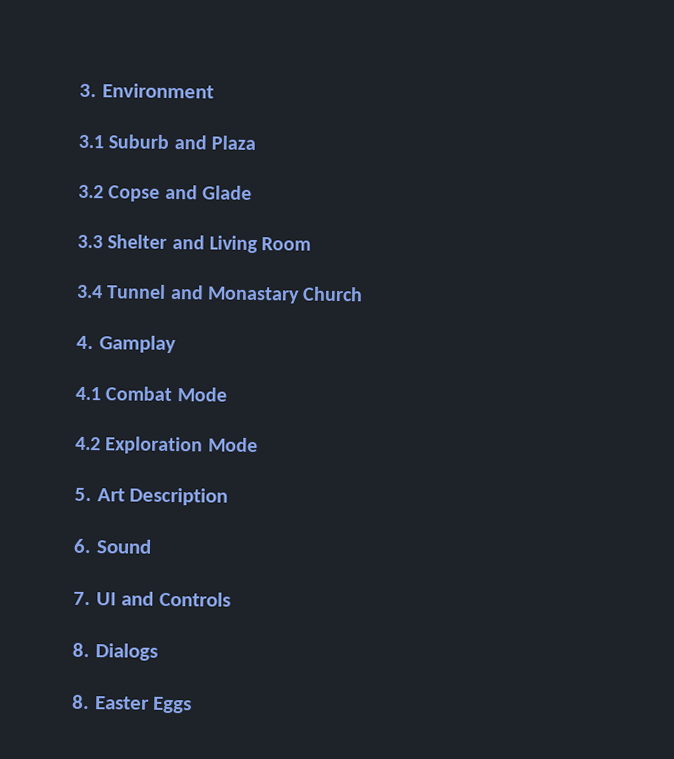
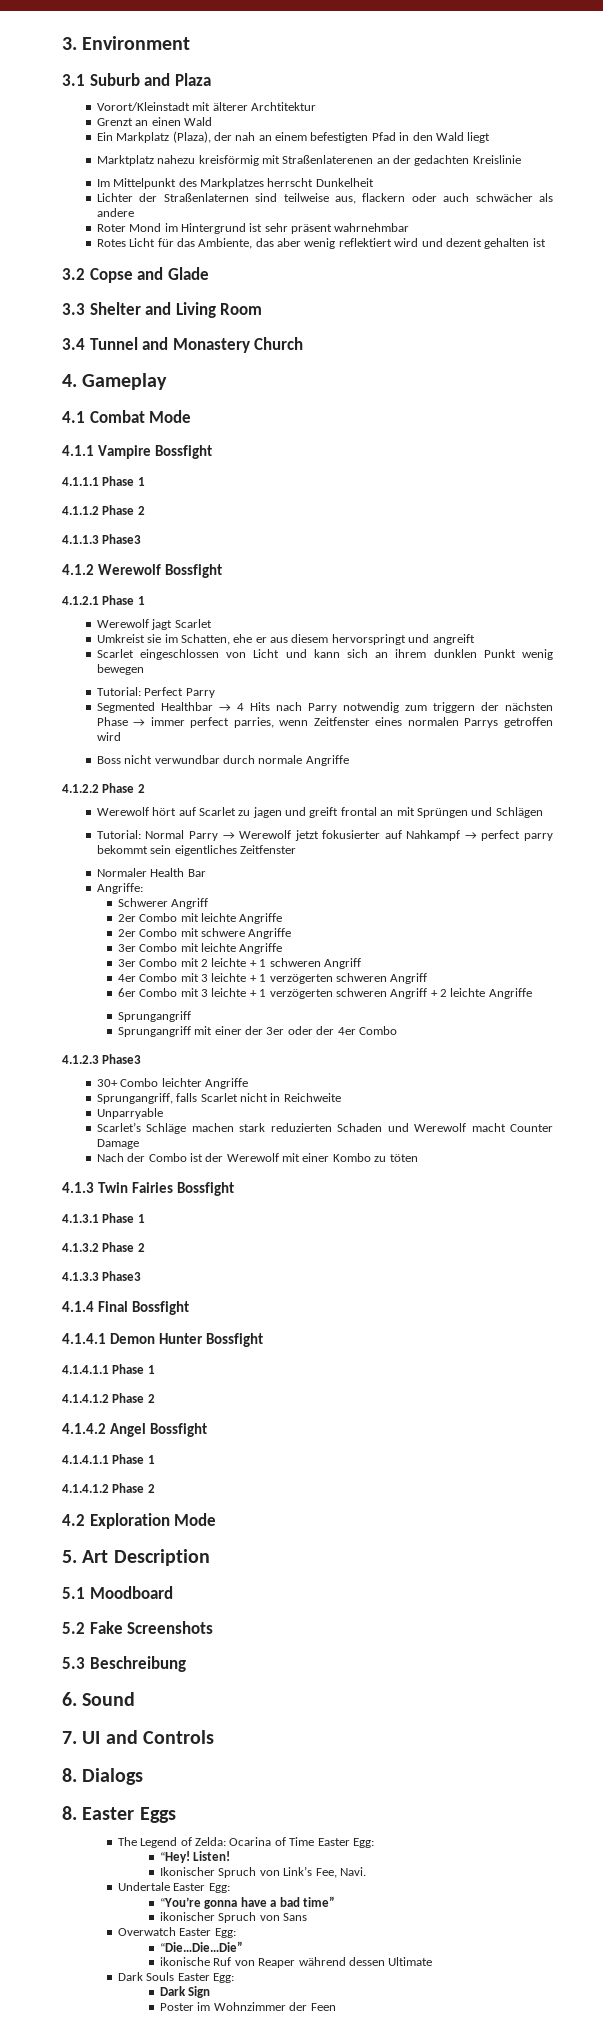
+ Vorort/Kleinstadt mit älterer Archtitektur
+ Grenzt an einen Wald
+ Ein Markplatz (Plaza), der nah an einem befestigten Pfad in den Wald liegt
+ Marktplatz nahezu kreisförmig mit Straßenlaterenen an der gedachten Kreislinie
+ Im Mittelpunkt des Markplatzes herrscht Dunkelheit
+ Lichter der Straßenlaternen sind teilweise aus, flackern oder auch schwächer als andere
+ Roter Mond im Hintergrund ist sehr präsent wahrnehmbar
+ Rotes Licht für das Ambiente, das aber wenig reflektiert wird und dezent gehalten ist
- 3.4 Tunnel and Monastary Church
+ 3.4 Tunnel and Monastery Church
- 4. Gamplay
+ 4. Gameplay
+ 4.1.1 Vampire Bossfight
+ 4.1.1.1 Phase 1
+ 4.1.1.2 Phase 2
+ 4.1.1.3 Phase3
+ 4.1.2 Werewolf Bossfight
+ 4.1.2.1 Phase 1
+ Werewolf jagt Scarlet
+ Umkreist sie im Schatten, ehe er aus diesem hervorspringt und angreift
+ Scarlet eingeschlossen von Licht und kann sich an ihrem dunklen Punkt wenig bewegen
+ Tutorial: Perfect Parry
+ Segmented Healthbar → 4 Hits nach Parry notwendig zum triggern der nächsten Phase → immer perfect parries, wenn Zeitfenster eines normalen Parrys getroffen wird
+ Boss nicht verwundbar durch normale Angriffe
+ 4.1.2.2 Phase 2
+ Werewolf hört auf Scarlet zu jagen und greift frontal an mit Sprüngen und Schlägen
+ Tutorial: Normal Parry → Werewolf jetzt fokusierter auf Nahkampf → perfect parry bekommt sein eigentliches Zeitfenster
+ Normaler Health Bar
+ Angriffe:
+ Schwerer Angriff
+ 2er Combo mit leichte Angriffe
+ 2er Combo mit schwere Angriffe
+ 3er Combo mit leichte Angriffe
+ 3er Combo mit 2 leichte + 1 schweren Angriff
+ 4er Combo mit 3 leichte + 1 verzögerten schweren Angriff
+ 6er Combo mit 3 leichte + 1 verzögerten schweren Angriff + 2 leichte Angriffe
+ Sprungangriff
+ Sprungangriff mit einer der 3er oder der 4er Combo
+ 4.1.2.3 Phase3
+ 30+ Combo leichter Angriffe
+ Sprungangriff, falls Scarlet nicht in Reichweite
+ Unparryable
+ Scarlet’s Schläge machen stark reduzierten Schaden und Werewolf macht Counter Damage
+ Nach der Combo ist der Werewolf mit einer Kombo zu töten
+ 4.1.3 Twin Fairies Bossfight
+ 4.1.3.1 Phase 1
+ 4.1.3.2 Phase 2
+ 4.1.3.3 Phase3
+ 4.1.4 Final Bossfight
+ 4.1.4.1 Demon Hunter Bossfight
+ 4.1.4.1.1 Phase 1
+ 4.1.4.1.2 Phase 2
+ 4.1.4.2 Angel Bossfight
+ 4.1.4.1.1 Phase 1
+ 4.1.4.1.2 Phase 2
+ 5.1 Moodboard
+ 5.2 Fake Screenshots
+ 5.3 Beschreibung
+ The Legend of Zelda: Ocarina of Time Easter Egg:
+ “Hey! Listen!
+ Ikonischer Spruch von Link’s Fee, Navi.
+ Undertale Easter Egg:
+ “You’re gonna have a bad time”
+ ikonischer Spruch von Sans
+ Overwatch Easter Egg:
+ “Die…Die…Die”
+ ikonische Ruf von Reaper während dessen Ultimate
+ Dark Souls Easter Egg:
+ Dark Sign
+ Poster im Wohnzimmer der Feen

